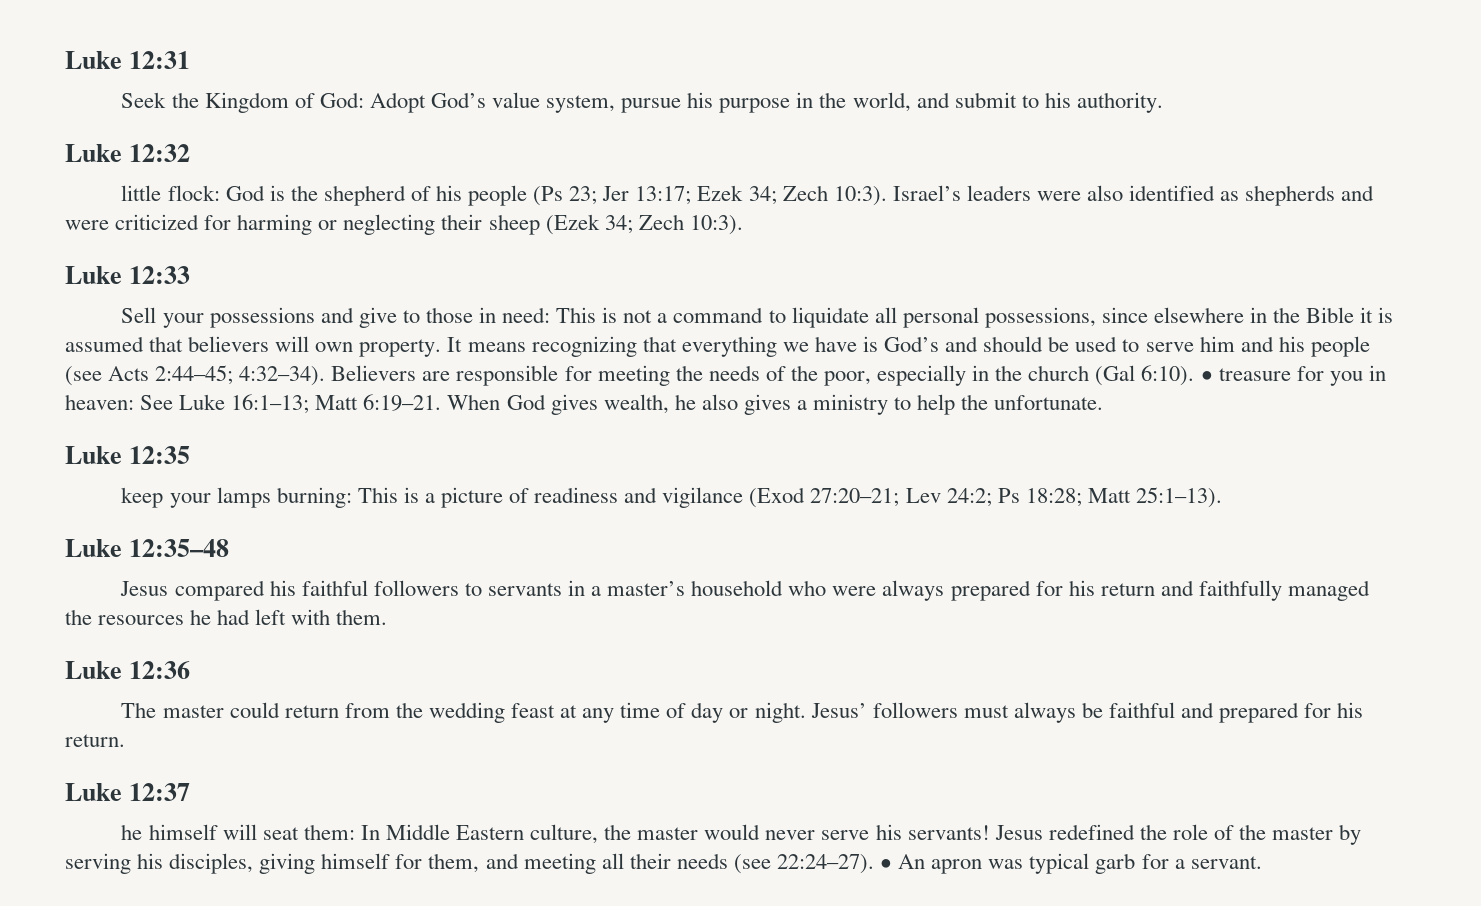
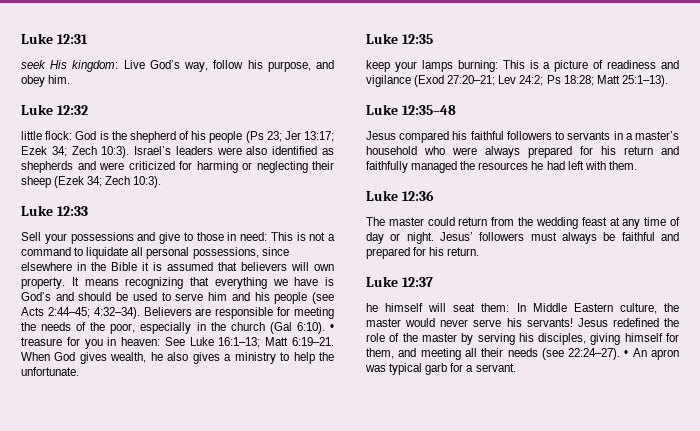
- Seek the Kingdom of God: Adopt God’s value system, pursue his purpose in the world, and submit to his authority.
+ seek His kingdom: Live God’s way, follow his purpose, and obey him.

